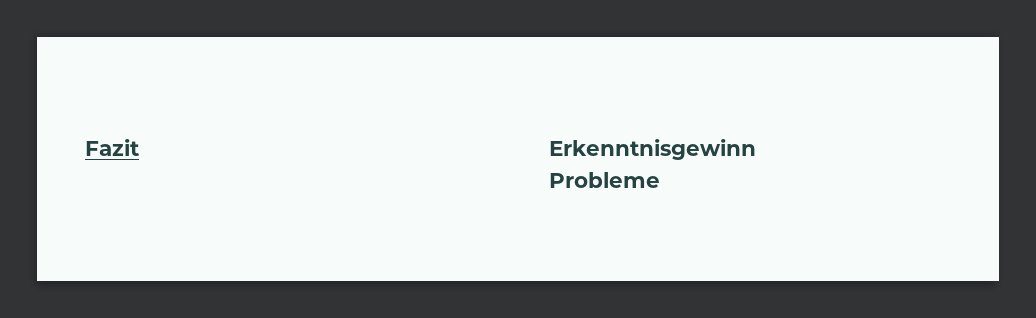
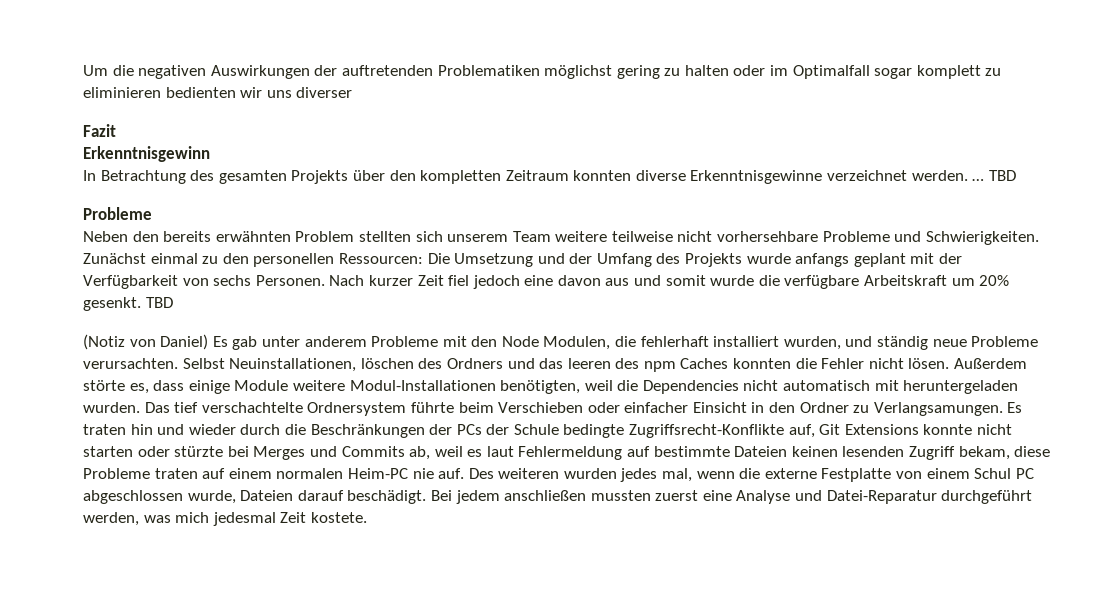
+ Um die negativen Auswirkungen der auftretenden Problematiken möglichst gering zu halten oder im Optimalfall sogar komplett zu eliminieren bedienten wir uns diverser
  Fazit
  Erkenntnisgewinn
+ In Betrachtung des gesamten Projekts über den kompletten Zeitraum konnten diverse Erkenntnisgewinne verzeichnet werden. … TBD
  Probleme
+ Neben den bereits erwähnten Problem stellten sich unserem Team weitere teilweise nicht vorhersehbare Probleme und Schwierigkeiten. Zunächst einmal zu den personellen Ressourcen: Die Umsetzung und der Umfang des Projekts wurde anfangs geplant mit der Verfügbarkeit von sechs Personen. Nach kurzer Zeit fiel jedoch eine davon aus und somit wurde die verfügbare Arbeitskraft um 20% gesenkt. TBD
+ (Notiz von Daniel) Es gab unter anderem Probleme mit den Node Modulen, die fehlerhaft installiert wurden, und ständig neue Probleme verursachten. Selbst Neuinstallationen, löschen des Ordners und das leeren des npm Caches konnten die Fehler nicht lösen. Außerdem störte es, dass einige Module weitere Modul-Installationen benötigten, weil die Dependencies nicht automatisch mit heruntergeladen wurden. Das tief verschachtelte Ordnersystem führte beim Verschieben oder einfacher Einsicht in den Ordner zu Verlangsamungen. Es traten hin und wieder durch die Beschränkungen der PCs der Schule bedingte Zugriffsrecht-Konflikte auf, Git Extensions konnte nicht starten oder stürzte bei Merges und Commits ab, weil es laut Fehlermeldung auf bestimmte Dateien keinen lesenden Zugriff bekam, diese Probleme traten auf einem normalen Heim-PC nie auf. Des weiteren wurden jedes mal, wenn die externe Festplatte von einem Schul PC abgeschlossen wurde, Dateien darauf beschädigt. Bei jedem anschließen mussten zuerst eine Analyse und Datei-Reparatur durchgeführt werden, was mich jedesmal Zeit kostete.

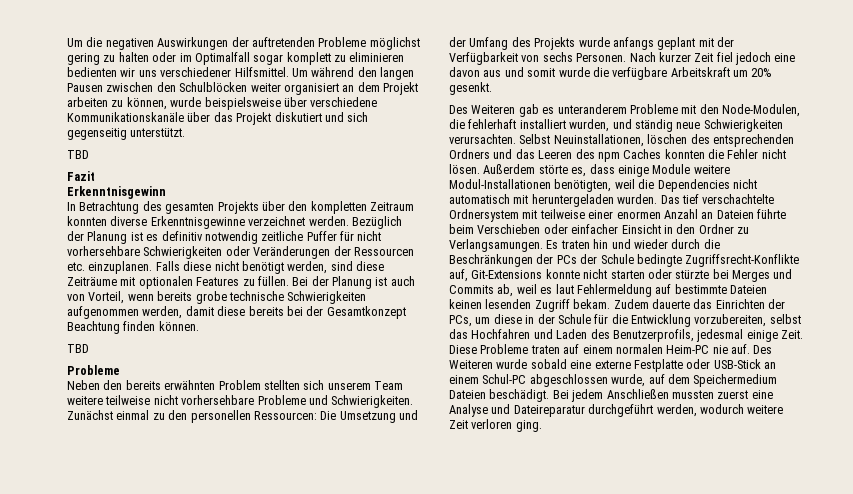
- Um die negativen Auswirkungen der auftretenden Problematiken möglichst gering zu halten oder im Optimalfall sogar komplett zu eliminieren bedienten wir uns diverser
+ Um die negativen Auswirkungen der auftretenden Probleme möglichst gering zu halten oder im Optimalfall sogar komplett zu eliminieren bedienten wir uns verschiedener Hilfsmittel. Um während den langen Pausen zwischen den Schulblöcken weiter organisiert an dem Projekt arbeiten zu können, wurde beispielsweise über verschiedene Kommunikationskanäle über das Projekt diskutiert und sich gegenseitig unterstützt.
+ TBD
- … TBD
+ Bezüglich der Planung ist es definitiv notwendig zeitliche Puffer für nicht vorhersehbare Schwierigkeiten oder Veränderungen der Ressourcen etc. einzuplanen. Falls diese nicht benötigt werden, sind diese Zeiträume mit optionalen Features zu füllen. Bei der Planung ist auch von Vorteil, wenn bereits grobe technische Schwierigkeiten aufgenommen werden, damit diese bereits bei der Gesamtkonzept Beachtung finden können.
+ TBD
- Nach kurzer Zeit fiel jedoch eine davon aus und somit wurde die verfügbare Arbeitskraft um 20% gesenkt. TBD
- (Notiz von Daniel) Es gab unter anderem Probleme mit den Node Modulen, die fehlerhaft installiert wurden, und ständig neue Probleme verursachten.
+ Nach kurzer Zeit fiel jedoch eine davon aus und somit wurde die verfügbare Arbeitskraft um 20% gesenkt.
+ Des Weiteren gab es unteranderem Probleme mit den Node-Modulen, die fehlerhaft installiert wurden, und ständig neue Schwierigkeiten verursachten.
- Selbst Neuinstallationen, löschen des Ordners und das leeren des npm Caches konnten die Fehler nicht lösen.
+ Selbst Neuinstallationen, löschen des entsprechenden Ordners und das Leeren des npm Caches konnten die Fehler nicht lösen.
- Das tief verschachtelte Ordnersystem führte beim Verschieben oder einfacher Einsicht in den Ordner zu Verlangsamungen.
+ Das tief verschachtelte Ordnersystem mit teilweise einer enormen Anzahl an Dateien führte beim Verschieben oder einfacher Einsicht in den Ordner zu Verlangsamungen.
- Es traten hin und wieder durch die Beschränkungen der PCs der Schule bedingte Zugriffsrecht-Konflikte auf, Git Extensions konnte nicht starten oder stürzte bei Merges und Commits ab, weil es laut Fehlermeldung auf bestimmte Dateien keinen lesenden Zugriff bekam, diese Probleme traten auf einem normalen Heim-PC nie auf.
+ Es traten hin und wieder durch die Beschränkungen der PCs der Schule bedingte Zugriffsrecht-Konflikte auf, Git-Extensions konnte nicht starten oder stürzte bei Merges und Commits ab, weil es laut Fehlermeldung auf bestimmte Dateien keinen lesenden Zugriff bekam. Zudem dauerte das Einrichten der PCs, um diese in der Schule für die Entwicklung vorzubereiten, selbst das Hochfahren und Laden des Benutzerprofils, jedesmal einige Zeit. Diese Probleme traten auf einem normalen Heim-PC nie auf.
- Des weiteren wurden jedes mal, wenn die externe Festplatte von einem Schul PC abgeschlossen wurde, Dateien darauf beschädigt.
+ Des Weiteren wurde sobald eine externe Festplatte oder USB-Stick an einem Schul-PC abgeschlossen wurde, auf dem Speichermedium Dateien beschädigt.
- Bei jedem anschließen mussten zuerst eine Analyse und Datei-Reparatur durchgeführt werden, was mich jedesmal Zeit kostete.
+ Bei jedem Anschließen mussten zuerst eine Analyse und Dateireparatur durchgeführt werden, wodurch weitere Zeit verloren ging.

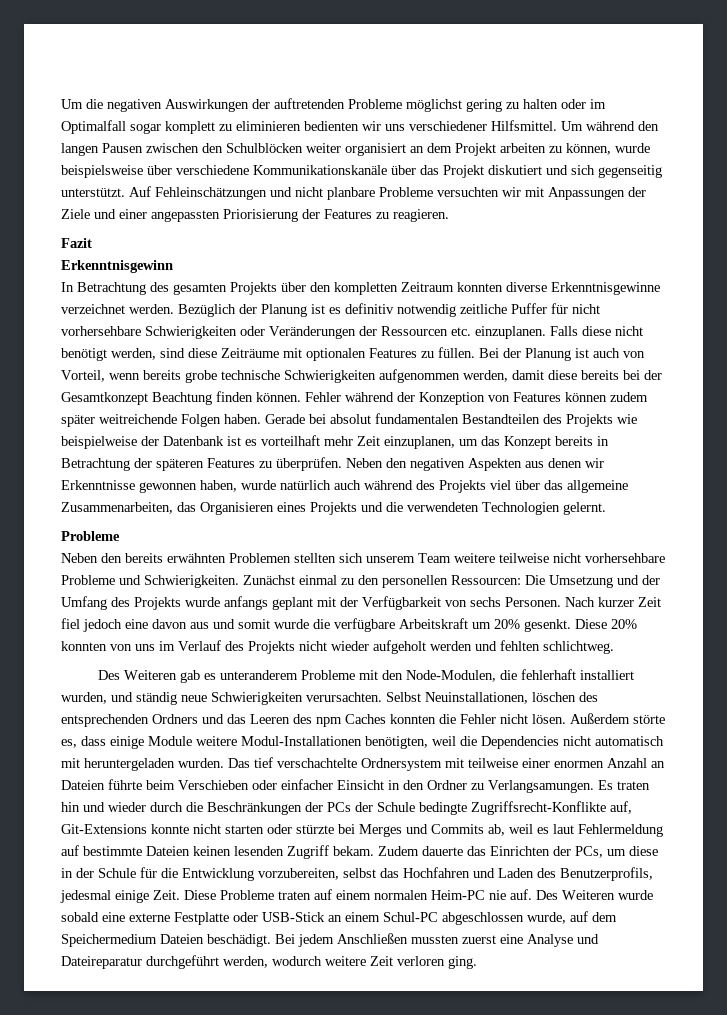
- Um während den langen Pausen zwischen den Schulblöcken weiter organisiert an dem Projekt arbeiten zu können, wurde beispielsweise über verschiedene Kommunikationskanäle über das Projekt diskutiert und sich gegenseitig unterstützt.
- TBD
+ Um während den langen Pausen zwischen den Schulblöcken weiter organisiert an dem Projekt arbeiten zu können, wurde beispielsweise über verschiedene Kommunikationskanäle über das Projekt diskutiert und sich gegenseitig unterstützt. Auf Fehleinschätzungen und nicht planbare Probleme versuchten wir mit Anpassungen der Ziele und einer angepassten Priorisierung der Features zu reagieren.
- Bei der Planung ist auch von Vorteil, wenn bereits grobe technische Schwierigkeiten aufgenommen werden, damit diese bereits bei der Gesamtkonzept Beachtung finden können.
- TBD
+ Bei der Planung ist auch von Vorteil, wenn bereits grobe technische Schwierigkeiten aufgenommen werden, damit diese bereits bei der Gesamtkonzept Beachtung finden können. Fehler während der Konzeption von Features können zudem später weitreichende Folgen haben. Gerade bei absolut fundamentalen Bestandteilen des Projekts wie beispielweise der Datenbank ist es vorteilhaft mehr Zeit einzuplanen, um das Konzept bereits in Betrachtung der späteren Features zu überprüfen. Neben den negativen Aspekten aus denen wir Erkenntnisse gewonnen haben, wurde natürlich auch während des Projekts viel über das allgemeine Zusammenarbeiten, das Organisieren eines Projekts und die verwendeten Technologien gelernt.
- Neben den bereits erwähnten Problem stellten sich unserem Team weitere teilweise nicht vorhersehbare Probleme und Schwierigkeiten.
+ Neben den bereits erwähnten Problemen stellten sich unserem Team weitere teilweise nicht vorhersehbare Probleme und Schwierigkeiten.
+ Diese 20% konnten von uns im Verlauf des Projekts nicht wieder aufgeholt werden und fehlten schlichtweg.

